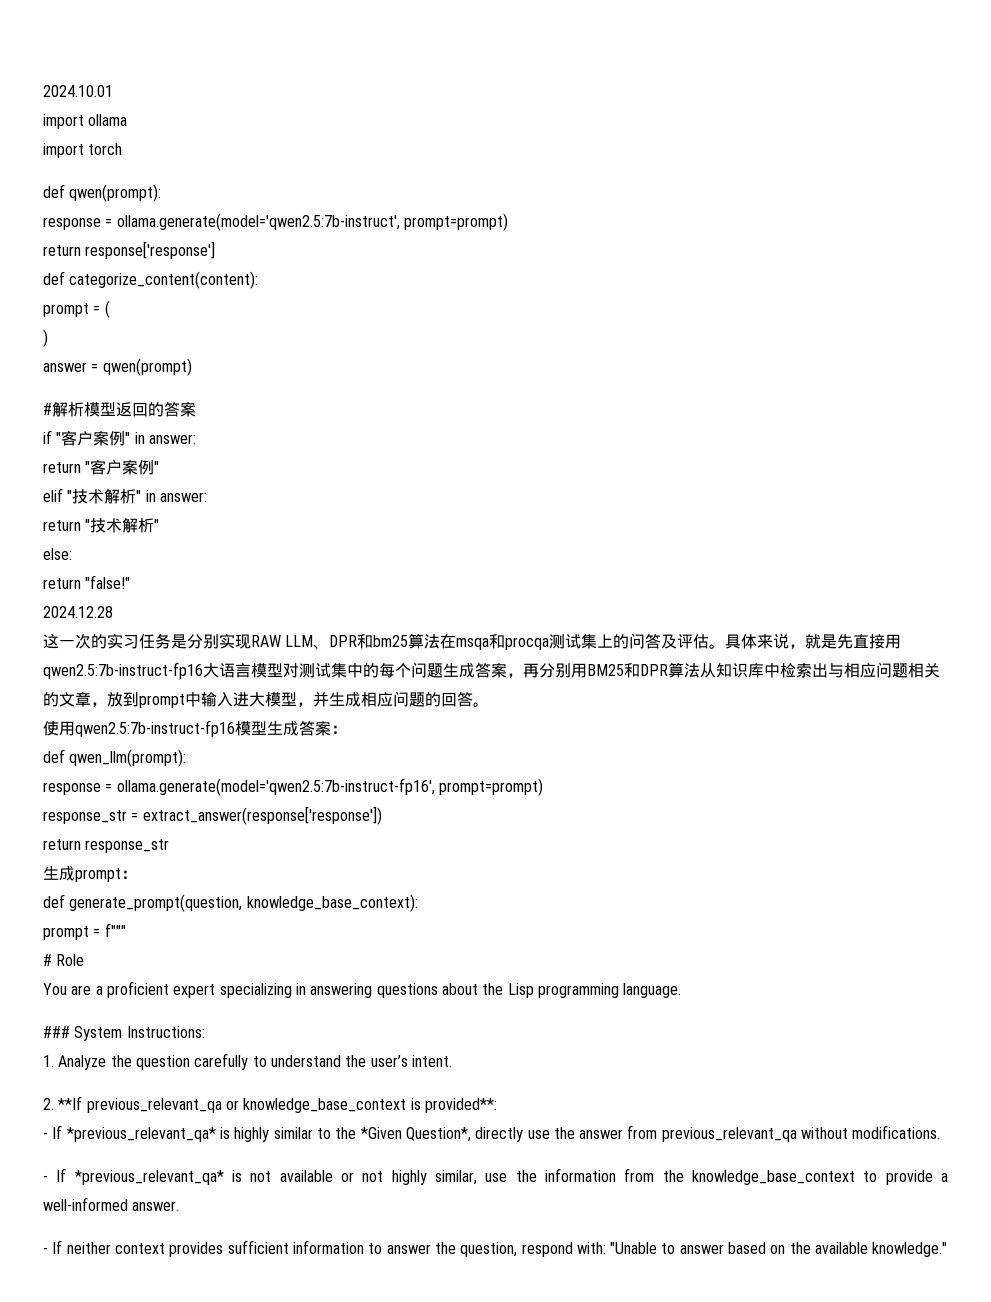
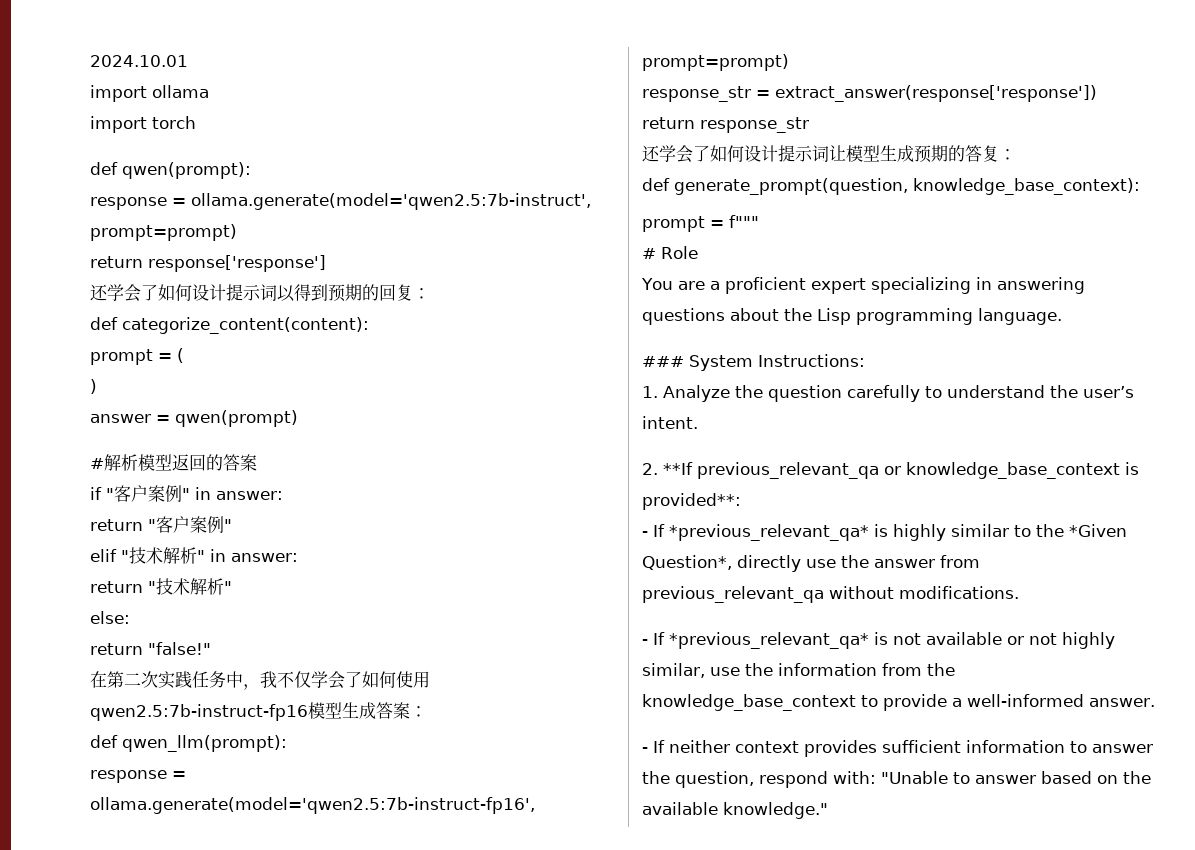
+ 还学会了如何设计提示词以得到预期的回复：
- 2024.12.28
- 这一次的实习任务是分别实现RAW LLM、DPR和bm25算法在msqa和procqa测试集上的问答及评估。具体来说，就是先直接用qwen2.5:7b-instruct-fp16大语言模型对测试集中的每个问题生成答案，再分别用BM25和DPR算法从知识库中检索出与相应问题相关的文章，放到prompt中输入进大模型，并生成相应问题的回答。
- 使用qwen2.5:7b-instruct-fp16模型生成答案：
+ 在第二次实践任务中，我不仅学会了如何使用qwen2.5:7b-instruct-fp16模型生成答案：
- 生成prompt：
+ 还学会了如何设计提示词让模型生成预期的答复：

